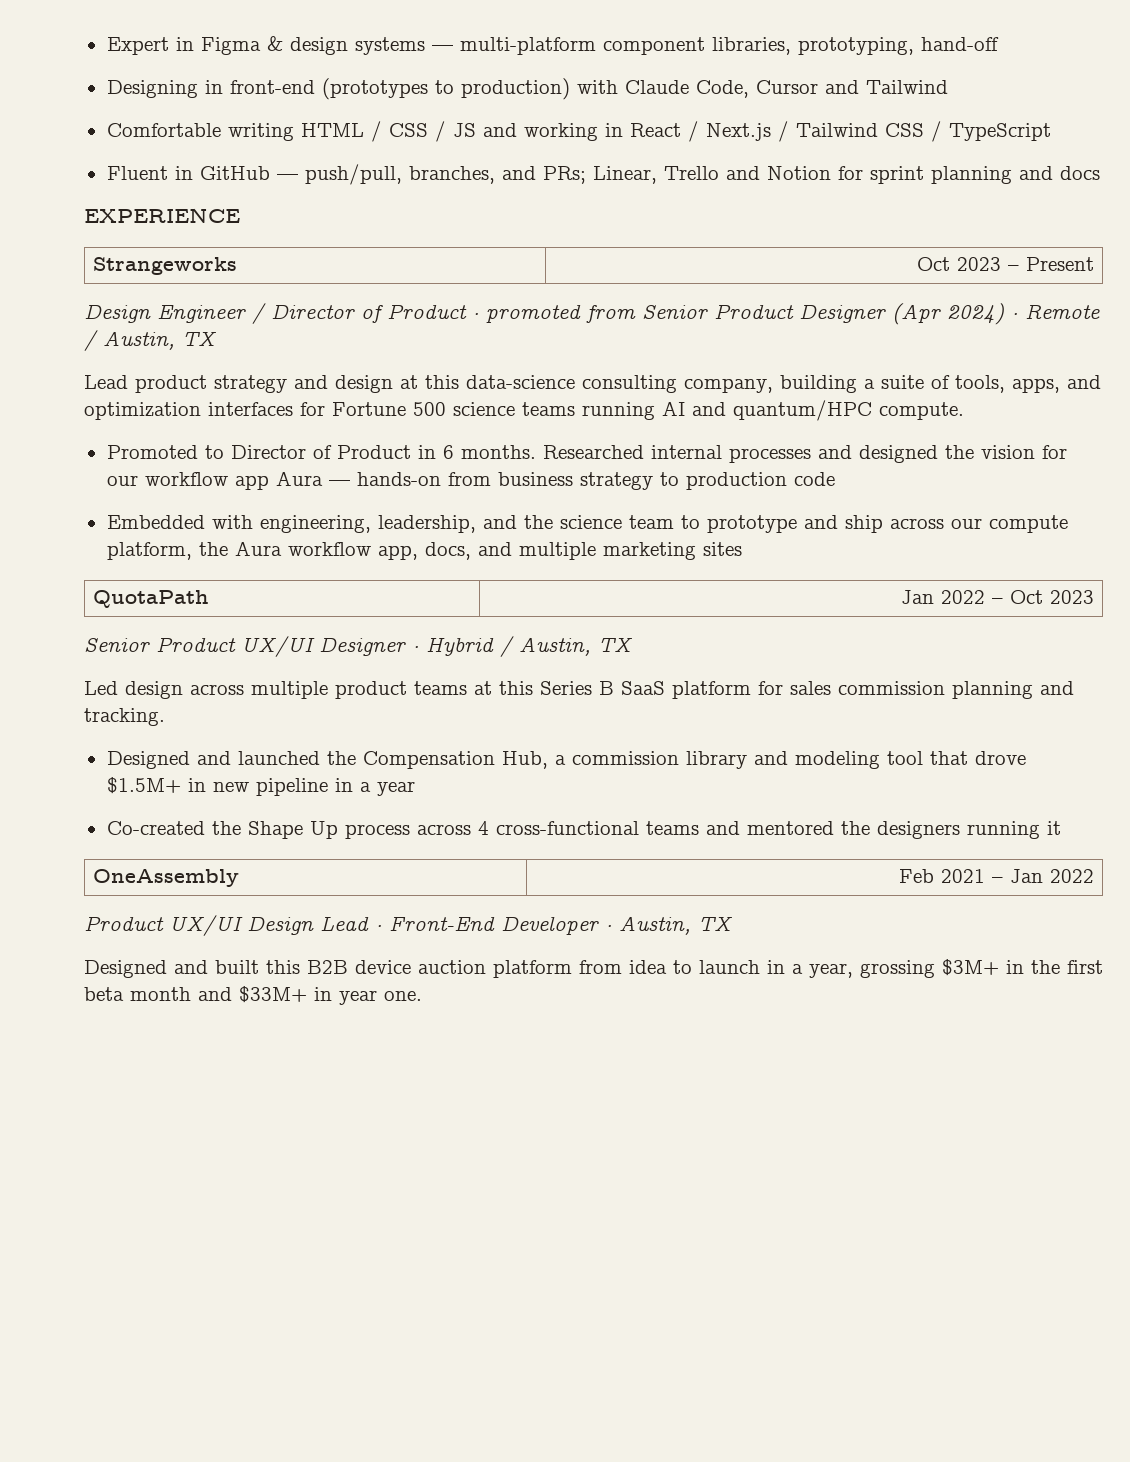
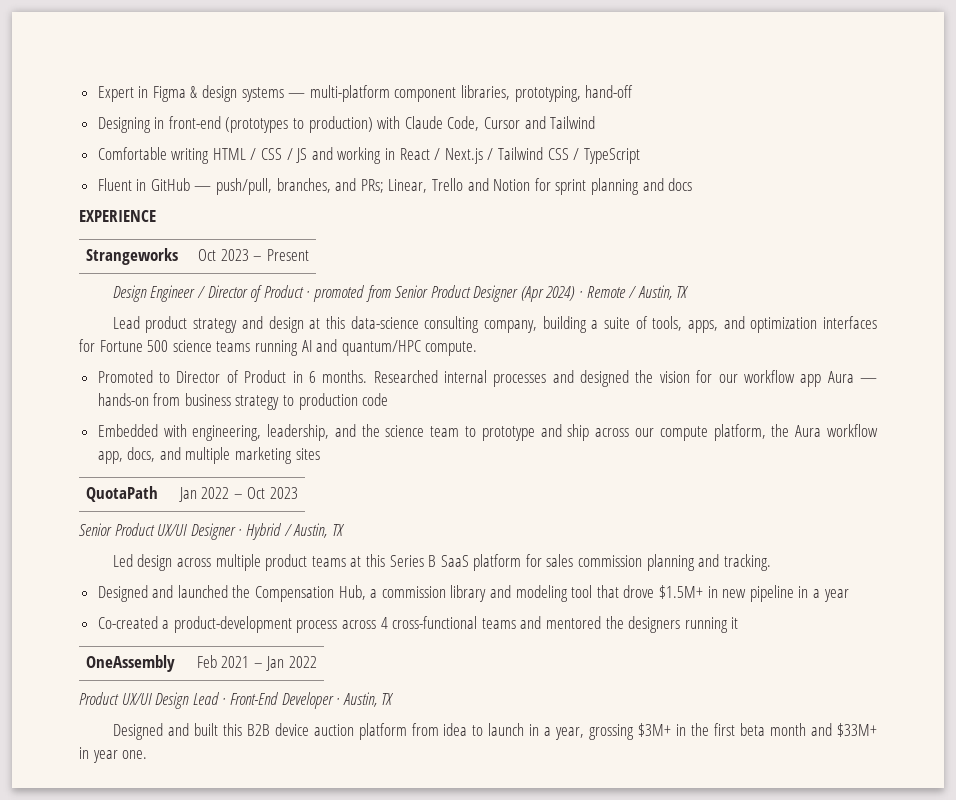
- Co-created the Shape Up process across 4 cross-functional teams and mentored the designers running it
+ Co-created a product-development process across 4 cross-functional teams and mentored the designers running it

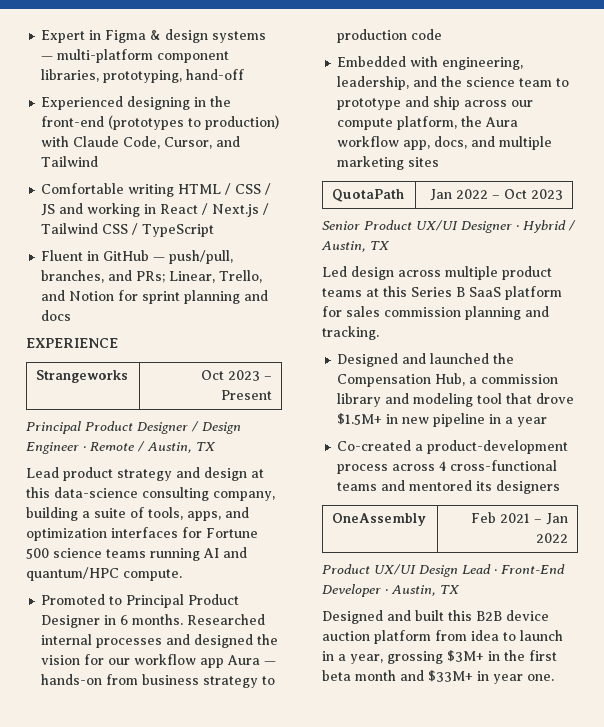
- Designing in front-end (prototypes to production) with Claude Code, Cursor and Tailwind
+ Experienced designing in the front-end (prototypes to production) with Claude Code, Cursor, and Tailwind
- Fluent in GitHub — push/pull, branches, and PRs; Linear, Trello and Notion for sprint planning and docs
+ Fluent in GitHub — push/pull, branches, and PRs; Linear, Trello, and Notion for sprint planning and docs
- Design Engineer / Director of Product · promoted from Senior Product Designer (Apr 2024) · Remote / Austin, TX
+ Principal Product Designer / Design Engineer · Remote / Austin, TX
- Promoted to Director of Product in 6 months.
+ Promoted to Principal Product Designer in 6 months.
- Co-created a product-development process across 4 cross-functional teams and mentored the designers running it
+ Co-created a product-development process across 4 cross-functional teams and mentored its designers

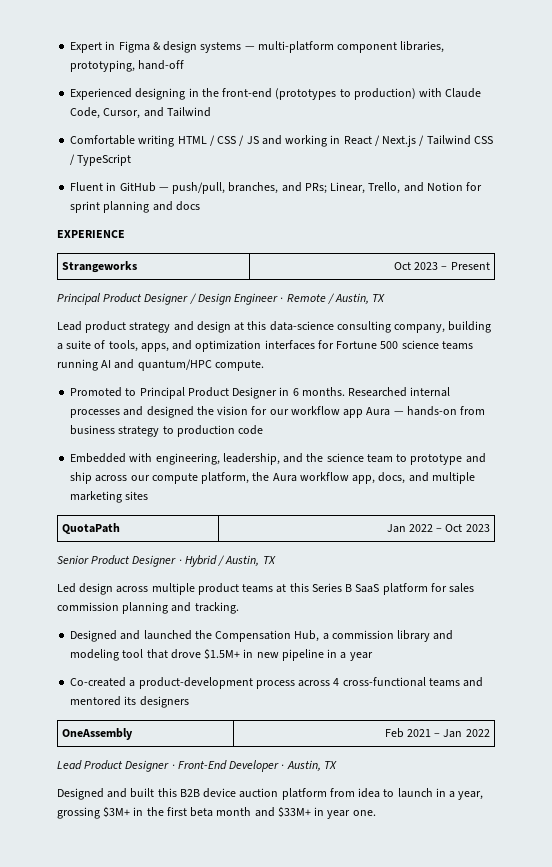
- Senior Product UX/UI Designer · Hybrid / Austin, TX
+ Senior Product Designer · Hybrid / Austin, TX
- Product UX/UI Design Lead · Front-End Developer · Austin, TX
+ Lead Product Designer · Front-End Developer · Austin, TX

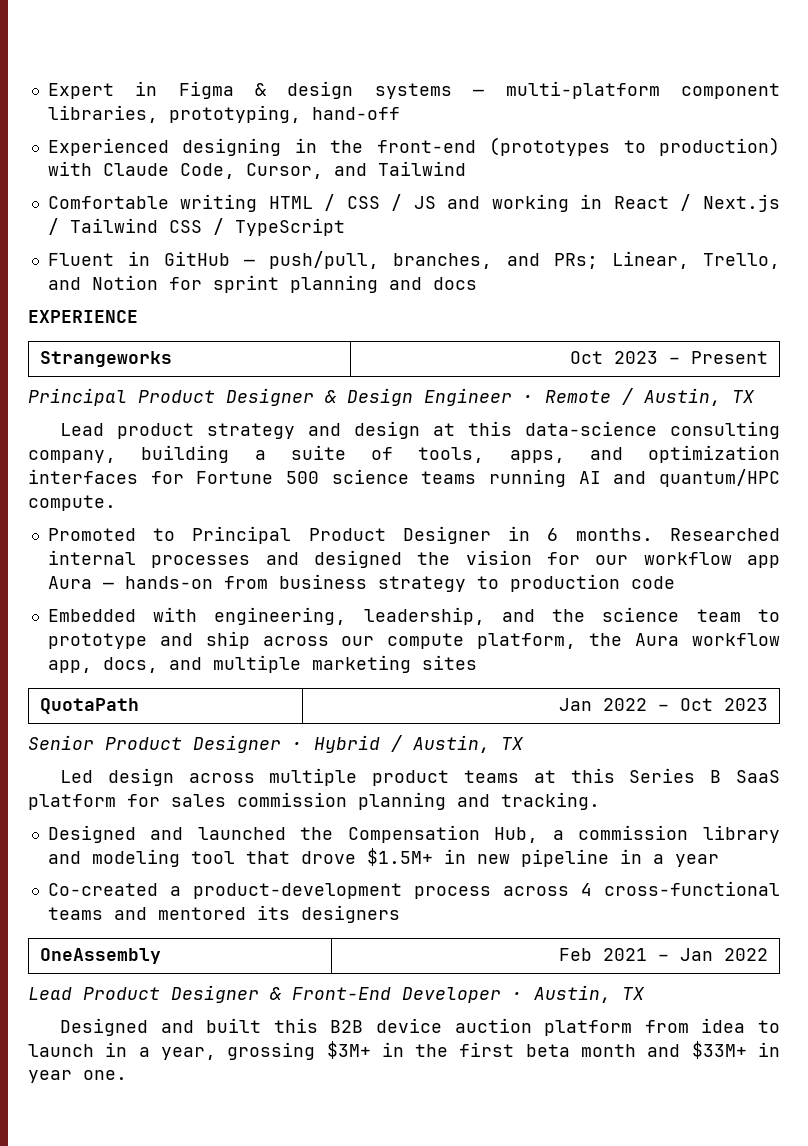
- Principal Product Designer / Design Engineer · Remote / Austin, TX
+ Principal Product Designer & Design Engineer · Remote / Austin, TX
- Lead Product Designer · Front-End Developer · Austin, TX
+ Lead Product Designer & Front-End Developer · Austin, TX

